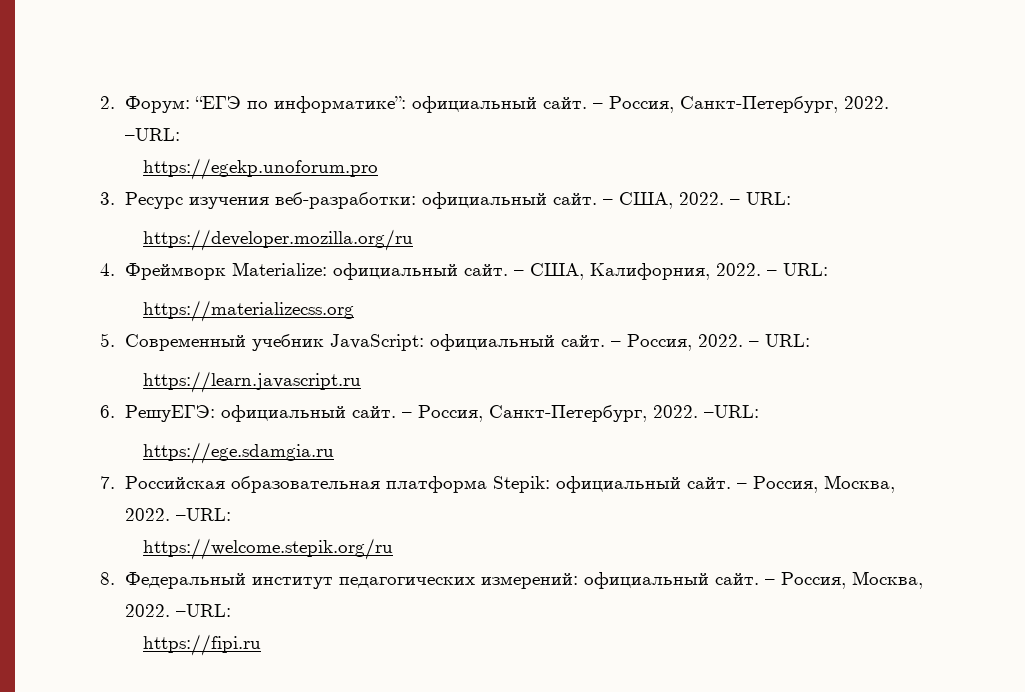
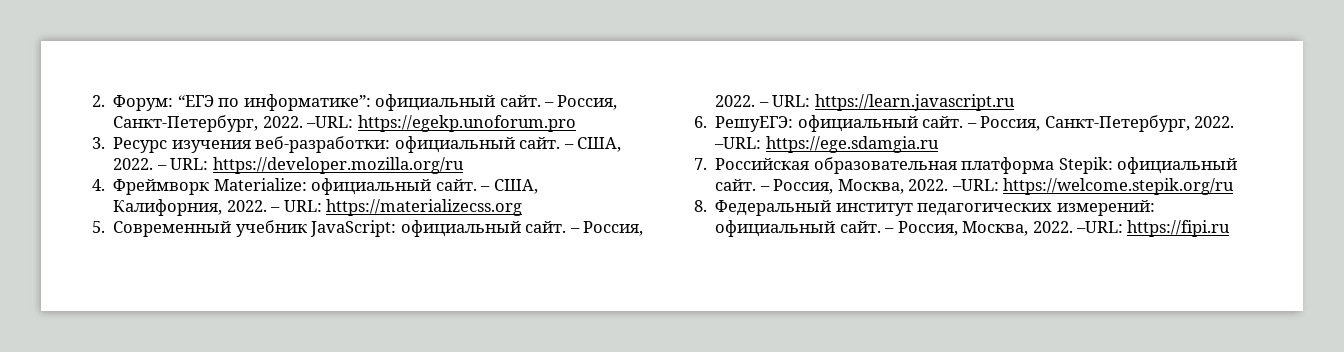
- 2. Форум: “ЕГЭ по информатике”: официальный сайт. – Россия, Санкт-Петербург, 2022. –URL:
- https://egekp.unoforum.pro
+ 2. Форум: “ЕГЭ по информатике”: официальный сайт. – Россия, Санкт-Петербург, 2022. –URL: https://egekp.unoforum.pro
- – США, 2022. – URL:
- https://developer.mozilla.org/ru
+ – США, 2022. – URL: https://developer.mozilla.org/ru
- – США, Калифорния, 2022. – URL:
- https://materializecss.org
+ – США, Калифорния, 2022. – URL: https://materializecss.org
- – Россия, 2022. – URL:
- https://learn.javascript.ru
+ – Россия, 2022. – URL: https://learn.javascript.ru
- 6. РешуЕГЭ: официальный сайт. – Россия, Санкт-Петербург, 2022. –URL:
- https://ege.sdamgia.ru
+ 6. РешуЕГЭ: официальный сайт. – Россия, Санкт-Петербург, 2022. –URL: https://ege.sdamgia.ru
- 7. Российская образовательная платформа Stepik: официальный сайт. – Россия, Москва, 2022. –URL:
- https://welcome.stepik.org/ru
+ 7. Российская образовательная платформа Stepik: официальный сайт. – Россия, Москва, 2022. –URL: https://welcome.stepik.org/ru
- 8. Федеральный институт педагогических измерений: официальный сайт. – Россия, Москва, 2022. –URL:
- https://fipi.ru
+ 8. Федеральный институт педагогических измерений: официальный сайт. – Россия, Москва, 2022. –URL: https://fipi.ru

